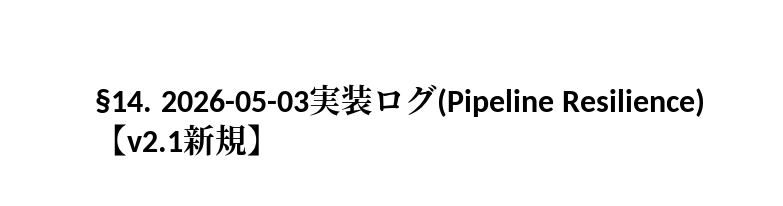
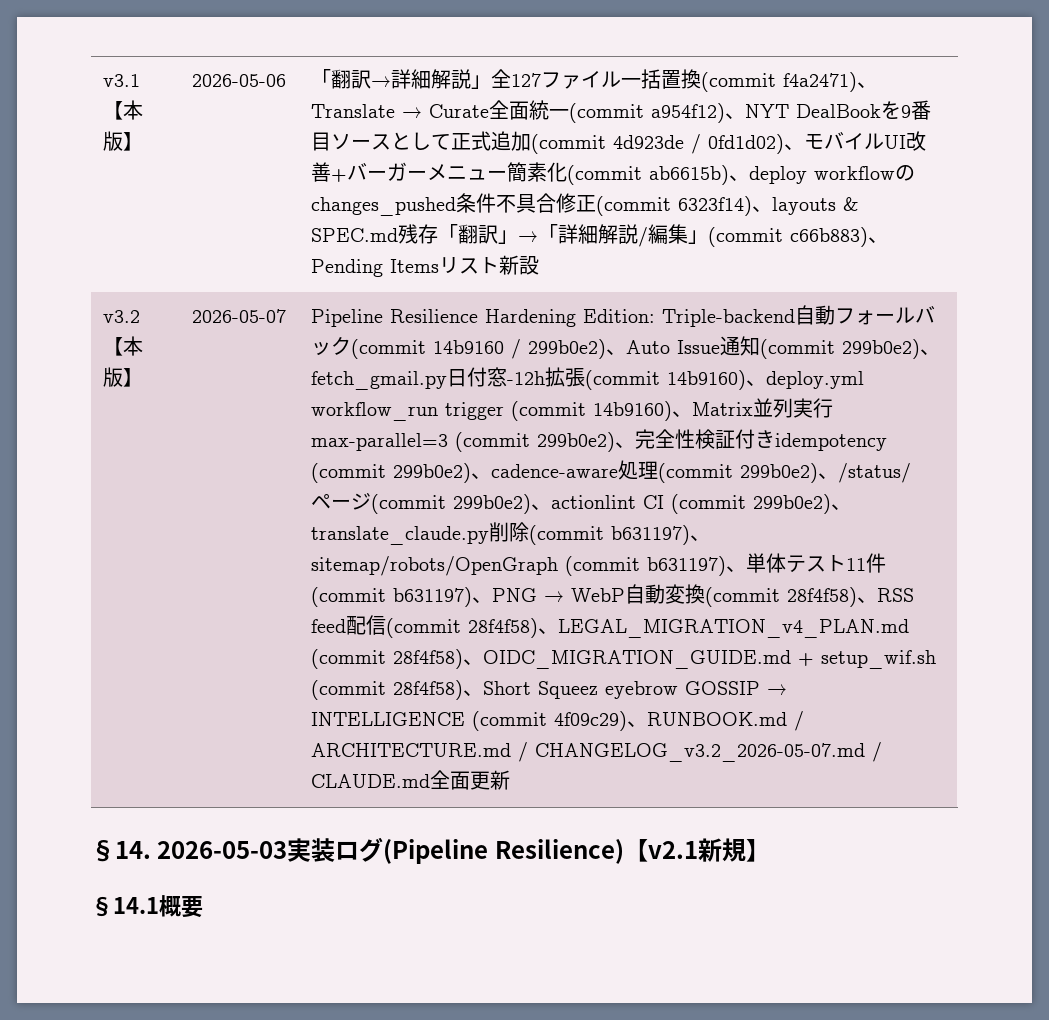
+ v3.1【本版】 | 2026-05-06 | 「翻訳→詳細解説」全127ファイル一括置換(commit f4a2471)、Translate → Curate全面統一(commit a954f12)、NYT DealBookを9番目ソースとして正式追加(commit 4d923de / 0fd1d02)、モバイルUI改善+バーガーメニュー簡素化(commit ab6615b)、deploy workflowのchanges_pushed条件不具合修正(commit 6323f14)、layouts & SPEC.md残存「翻訳」→「詳細解説/編集」(commit c66b883)、Pending Itemsリスト新設
+ v3.2【本版】 | 2026-05-07 | Pipeline Resilience Hardening Edition: Triple-backend自動フォールバック(commit 14b9160 / 299b0e2)、Auto Issue通知(commit 299b0e2)、fetch_gmail.py日付窓-12h拡張(commit 14b9160)、deploy.yml workflow_run trigger (commit 14b9160)、Matrix並列実行max-parallel=3 (commit 299b0e2)、完全性検証付きidempotency (commit 299b0e2)、cadence-aware処理(commit 299b0e2)、/status/ページ(commit 299b0e2)、actionlint CI (commit 299b0e2)、translate_claude.py削除(commit b631197)、sitemap/robots/OpenGraph (commit b631197)、単体テスト11件(commit b631197)、PNG → WebP自動変換(commit 28f4f58)、RSS feed配信(commit 28f4f58)、LEGAL_MIGRATION_v4_PLAN.md (commit 28f4f58)、OIDC_MIGRATION_GUIDE.md + setup_wif.sh (commit 28f4f58)、Short Squeez eyebrow GOSSIP → INTELLIGENCE (commit 4f09c29)、RUNBOOK.md / ARCHITECTURE.md / CHANGELOG_v3.2_2026-05-07.md / CLAUDE.md全面更新
+ §14.1概要

